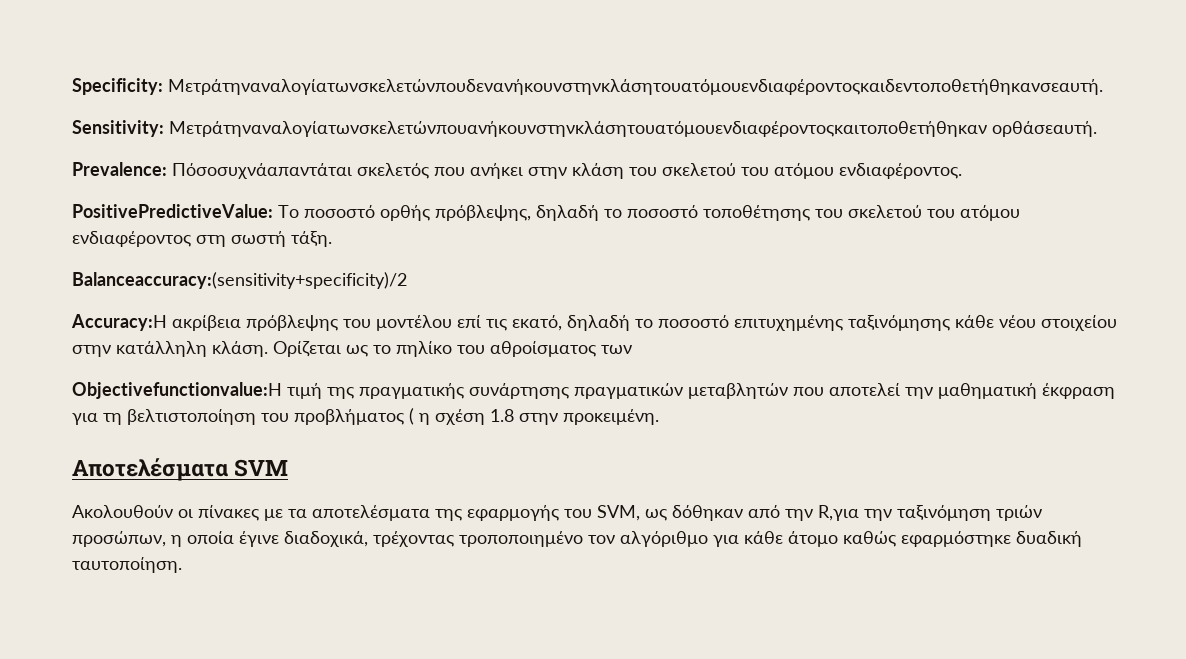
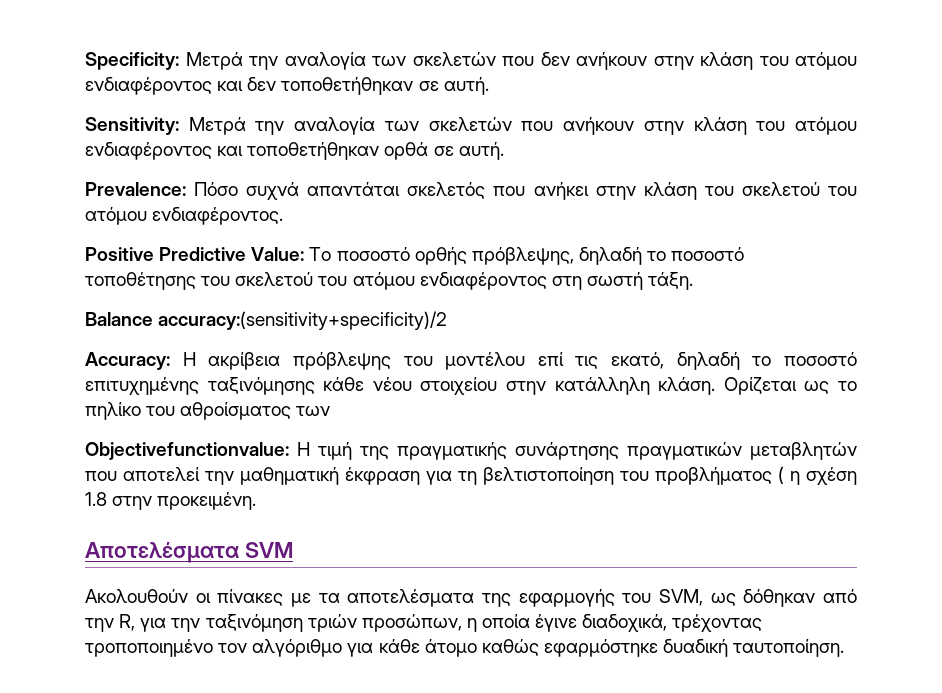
- Specificity: Μετράτηναναλογίατωνσκελετώνπουδενανήκουνστηνκλάσητουατόμουενδιαφέροντοςκαιδεντοποθετήθηκανσεαυτή.
- Sensitivity: Μετράτηναναλογίατωνσκελετώνπουανήκουνστηνκλάσητουατόμουενδιαφέροντοςκαιτοποθετήθηκαν ορθάσεαυτή.
- Prevalence: Πόσοσυχνάαπαντάται σκελετός που ανήκει στην κλάση του σκελετού του ατόμου ενδιαφέροντος.
+ Specificity: Μετρά την αναλογία των σκελετών που δεν ανήκουν στην κλάση του ατόμου ενδιαφέροντος και δεν τοποθετήθηκαν σε αυτή.
+ Sensitivity: Μετρά την αναλογία των σκελετών που ανήκουν στην κλάση του ατόμου ενδιαφέροντος και τοποθετήθηκαν ορθά σε αυτή.
+ Prevalence: Πόσο συχνά απαντάται σκελετός που ανήκει στην κλάση του σκελετού του ατόμου ενδιαφέροντος.
- PositivePredictiveValue: Το ποσοστό ορθής πρόβλεψης, δηλαδή το ποσοστό τοποθέτησης του σκελετού του ατόμου ενδιαφέροντος στη σωστή τάξη.
+ Positive Predictive Value: Το ποσοστό ορθής πρόβλεψης, δηλαδή το ποσοστό τοποθέτησης του σκελετού του ατόμου ενδιαφέροντος στη σωστή τάξη.
- Balanceaccuracy:(sensitivity+specificity)/2
- Accuracy:Η ακρίβεια πρόβλεψης του μοντέλου επί τις εκατό, δηλαδή το ποσοστό επιτυχημένης ταξινόμησης κάθε νέου στοιχείου στην κατάλληλη κλάση.
+ Balance accuracy:(sensitivity+specificity)/2
+ Accuracy: Η ακρίβεια πρόβλεψης του μοντέλου επί τις εκατό, δηλαδή το ποσοστό επιτυχημένης ταξινόμησης κάθε νέου στοιχείου στην κατάλληλη κλάση.
- Objectivefunctionvalue:Η τιμή της πραγματικής συνάρτησης πραγματικών μεταβλητών που αποτελεί την μαθηματική έκφραση για τη βελτιστοποίηση του προβλήματος ( η σχέση 1.8 στην προκειμένη.
+ Objectivefunctionvalue: Η τιμή της πραγματικής συνάρτησης πραγματικών μεταβλητών που αποτελεί την μαθηματική έκφραση για τη βελτιστοποίηση του προβλήματος ( η σχέση 1.8 στην προκειμένη.
- Aκολουθούν οι πίνακες με τα αποτελέσματα της εφαρμογής του SVM, ως δόθηκαν από την R,για την ταξινόμηση τριών προσώπων, η οποία έγινε διαδοχικά, τρέχοντας τροποποιημένο τον αλγόριθμο για κάθε άτομο καθώς εφαρμόστηκε δυαδική ταυτοποίηση.
+ Aκολουθούν οι πίνακες με τα αποτελέσματα της εφαρμογής του SVM, ως δόθηκαν από την R, για την ταξινόμηση τριών προσώπων, η οποία έγινε διαδοχικά, τρέχοντας τροποποιημένο τον αλγόριθμο για κάθε άτομο καθώς εφαρμόστηκε δυαδική ταυτοποίηση.

